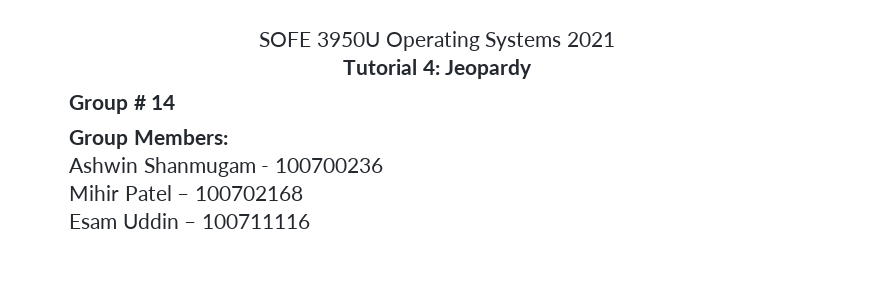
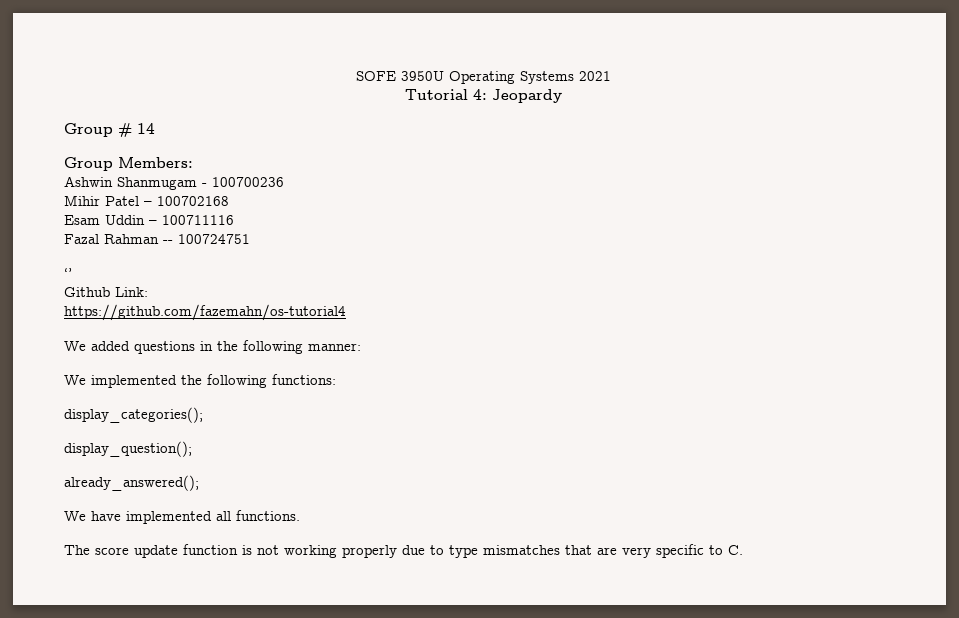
+ Fazal Rahman -- 100724751
+ ‘’
+ Github Link:
+ https://github.com/fazemahn/os-tutorial4
+ We added questions in the following manner:
+ We implemented the following functions:
+ display_categories();
+ display_question();
+ already_answered();
+ We have implemented all functions.
+ The score update function is not working properly due to type mismatches that are very specific to C.

